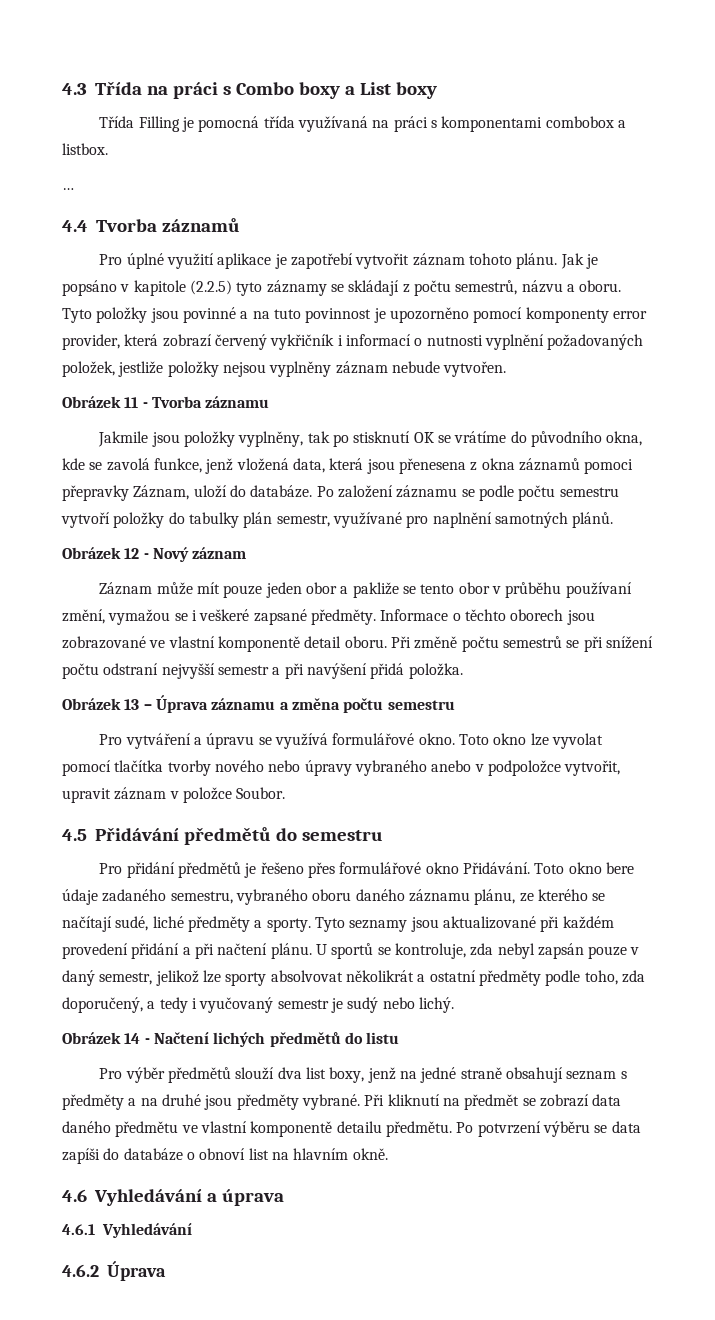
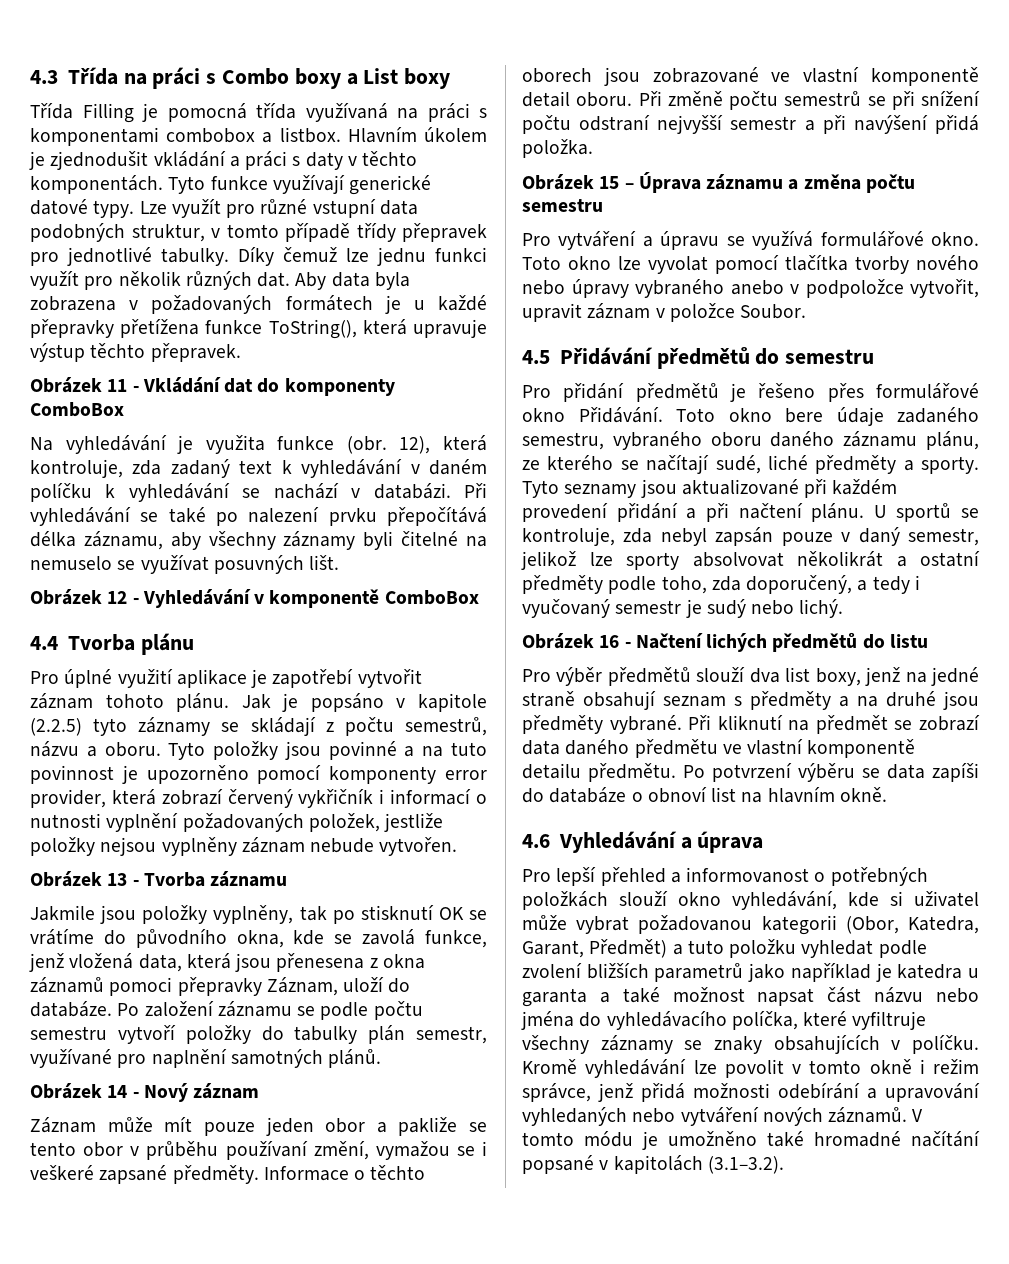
- Třída Filling je pomocná třída využívaná na práci s komponentami combobox a listbox.
- …
+ Třída Filling je pomocná třída využívaná na práci s komponentami combobox a listbox. Hlavním úkolem je zjednodušit vkládání a práci s daty v těchto komponentách. Tyto funkce využívají generické datové typy. Lze využít pro různé vstupní data podobných struktur, v tomto případě třídy přepravek pro jednotlivé tabulky. Díky čemuž lze jednu funkci využít pro několik různých dat. Aby data byla zobrazena v požadovaných formátech je u každé přepravky přetížena funkce ToString(), která upravuje výstup těchto přepravek.
+ Obrázek 11 - Vkládání dat do komponenty ComboBox
+ Na vyhledávání je využita funkce (obr. 12), která kontroluje, zda zadaný text k vyhledávání v daném políčku k vyhledávání se nachází v databázi. Při vyhledávání se také po nalezení prvku přepočítává délka záznamu, aby všechny záznamy byli čitelné na nemuselo se využívat posuvných lišt.
+ Obrázek 12 - Vyhledávání v komponentě ComboBox
- 4.4 Tvorba záznamů
+ 4.4 Tvorba plánu
- Obrázek 11 - Tvorba záznamu
+ Obrázek 13 - Tvorba záznamu
- Obrázek 12 - Nový záznam
+ Obrázek 14 - Nový záznam
- Obrázek 13 – Úprava záznamu a změna počtu semestru
+ Obrázek 15 – Úprava záznamu a změna počtu semestru
- Obrázek 14 - Načtení lichých předmětů do listu
+ Obrázek 16 - Načtení lichých předmětů do listu
- 4.6.1 Vyhledávání
- 4.6.2 Úprava
+ Pro lepší přehled a informovanost o potřebných položkách slouží okno vyhledávání, kde si uživatel může vybrat požadovanou kategorii (Obor, Katedra, Garant, Předmět) a tuto položku vyhledat podle zvolení bližších parametrů jako například je katedra u garanta a také možnost napsat část názvu nebo jména do vyhledávacího políčka, které vyfiltruje všechny záznamy se znaky obsahujících v políčku. Kromě vyhledávání lze povolit v tomto okně i režim správce, jenž přidá možnosti odebírání a upravování vyhledaných nebo vytváření nových záznamů. V tomto módu je umožněno také hromadné načítání popsané v kapitolách (3.1–3.2).

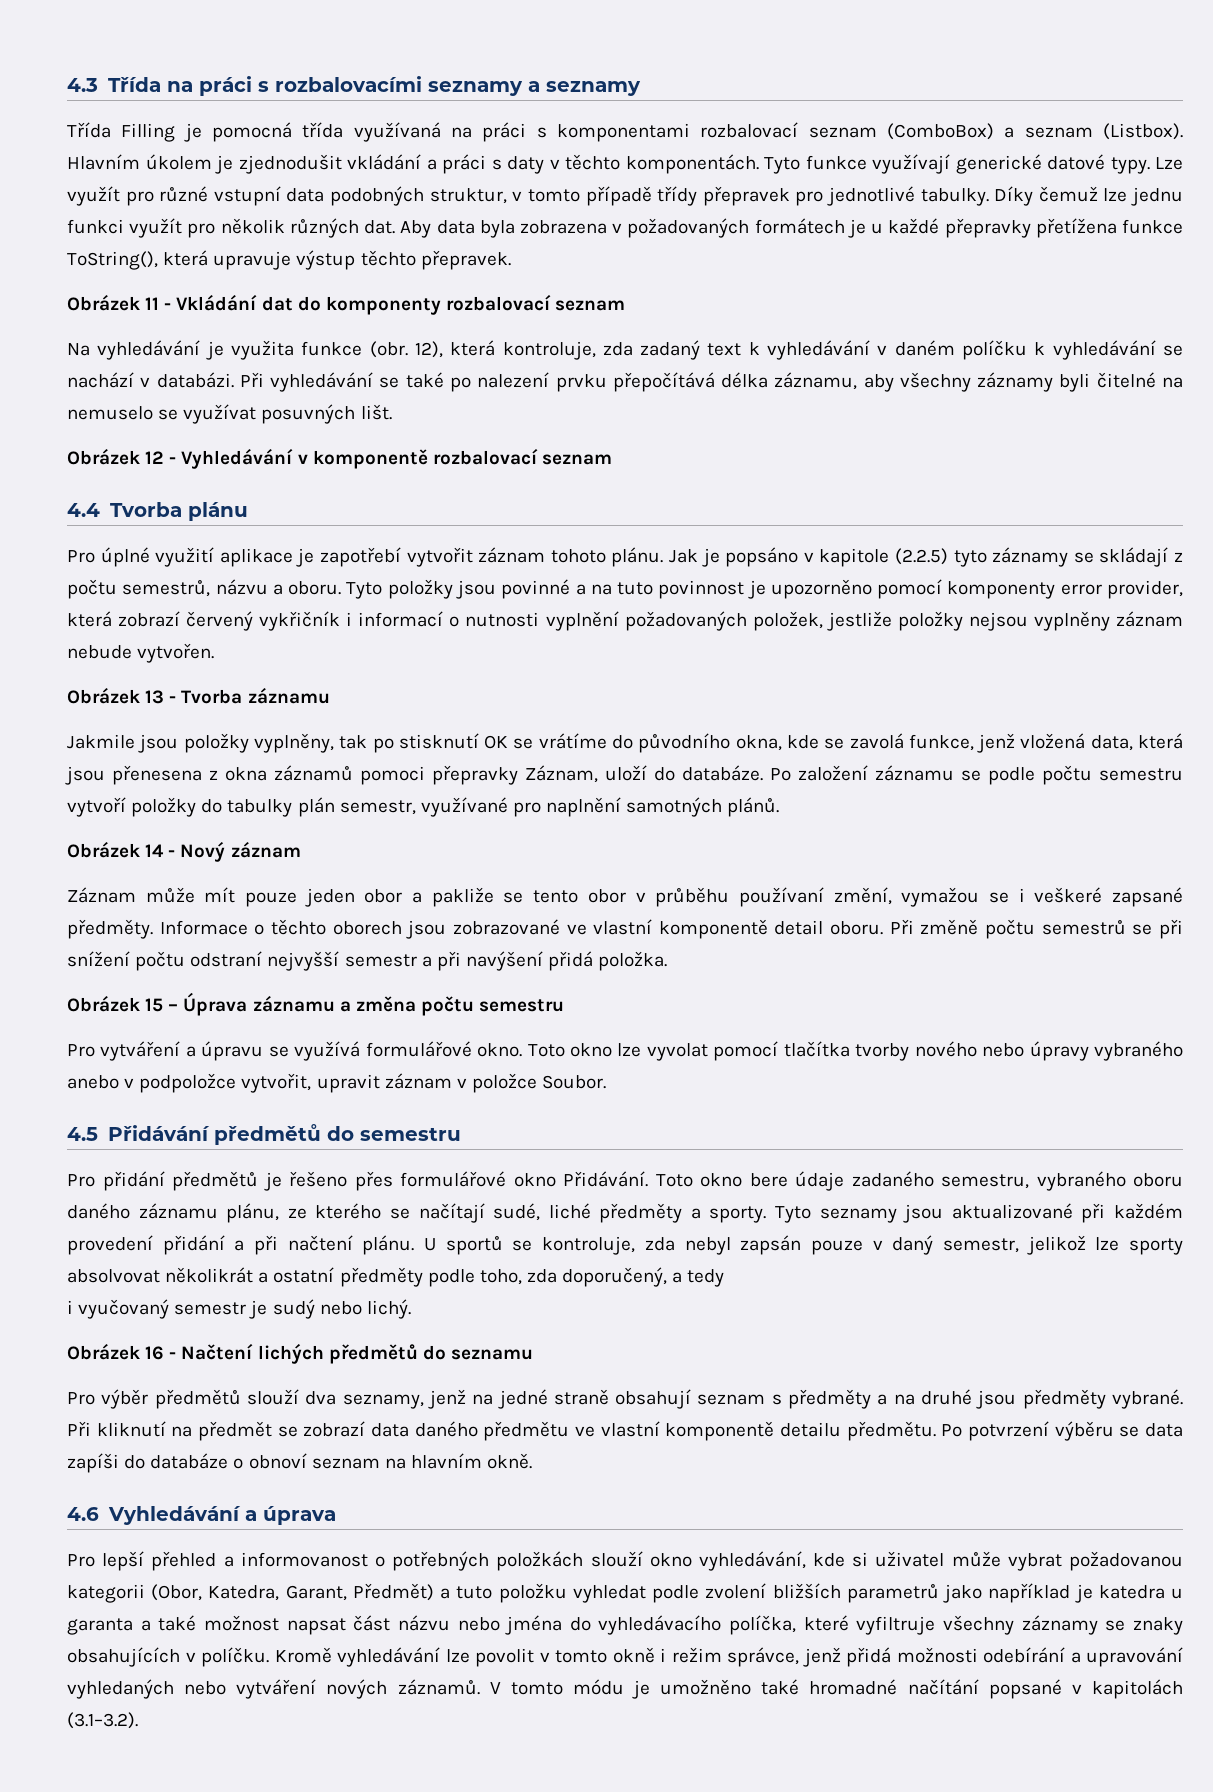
- 4.3 Třída na práci s Combo boxy a List boxy
+ 4.3 Třída na práci s rozbalovacími seznamy a seznamy
- Třída Filling je pomocná třída využívaná na práci s komponentami combobox a listbox.
+ Třída Filling je pomocná třída využívaná na práci s komponentami rozbalovací seznam (ComboBox) a seznam (Listbox).
- Obrázek 11 - Vkládání dat do komponenty ComboBox
+ Obrázek 11 - Vkládání dat do komponenty rozbalovací seznam
- Obrázek 12 - Vyhledávání v komponentě ComboBox
+ Obrázek 12 - Vyhledávání v komponentě rozbalovací seznam
- U sportů se kontroluje, zda nebyl zapsán pouze v daný semestr, jelikož lze sporty absolvovat několikrát a ostatní předměty podle toho, zda doporučený, a tedy i vyučovaný semestr je sudý nebo lichý.
+ U sportů se kontroluje, zda nebyl zapsán pouze v daný semestr, jelikož lze sporty absolvovat několikrát a ostatní předměty podle toho, zda doporučený, a tedy
+ i vyučovaný semestr je sudý nebo lichý.
- Obrázek 16 - Načtení lichých předmětů do listu
+ Obrázek 16 - Načtení lichých předmětů do seznamu
- Pro výběr předmětů slouží dva list boxy, jenž na jedné straně obsahují seznam s předměty a na druhé jsou předměty vybrané.
+ Pro výběr předmětů slouží dva seznamy, jenž na jedné straně obsahují seznam s předměty a na druhé jsou předměty vybrané.
- Po potvrzení výběru se data zapíši do databáze o obnoví list na hlavním okně.
+ Po potvrzení výběru se data zapíši do databáze o obnoví seznam na hlavním okně.

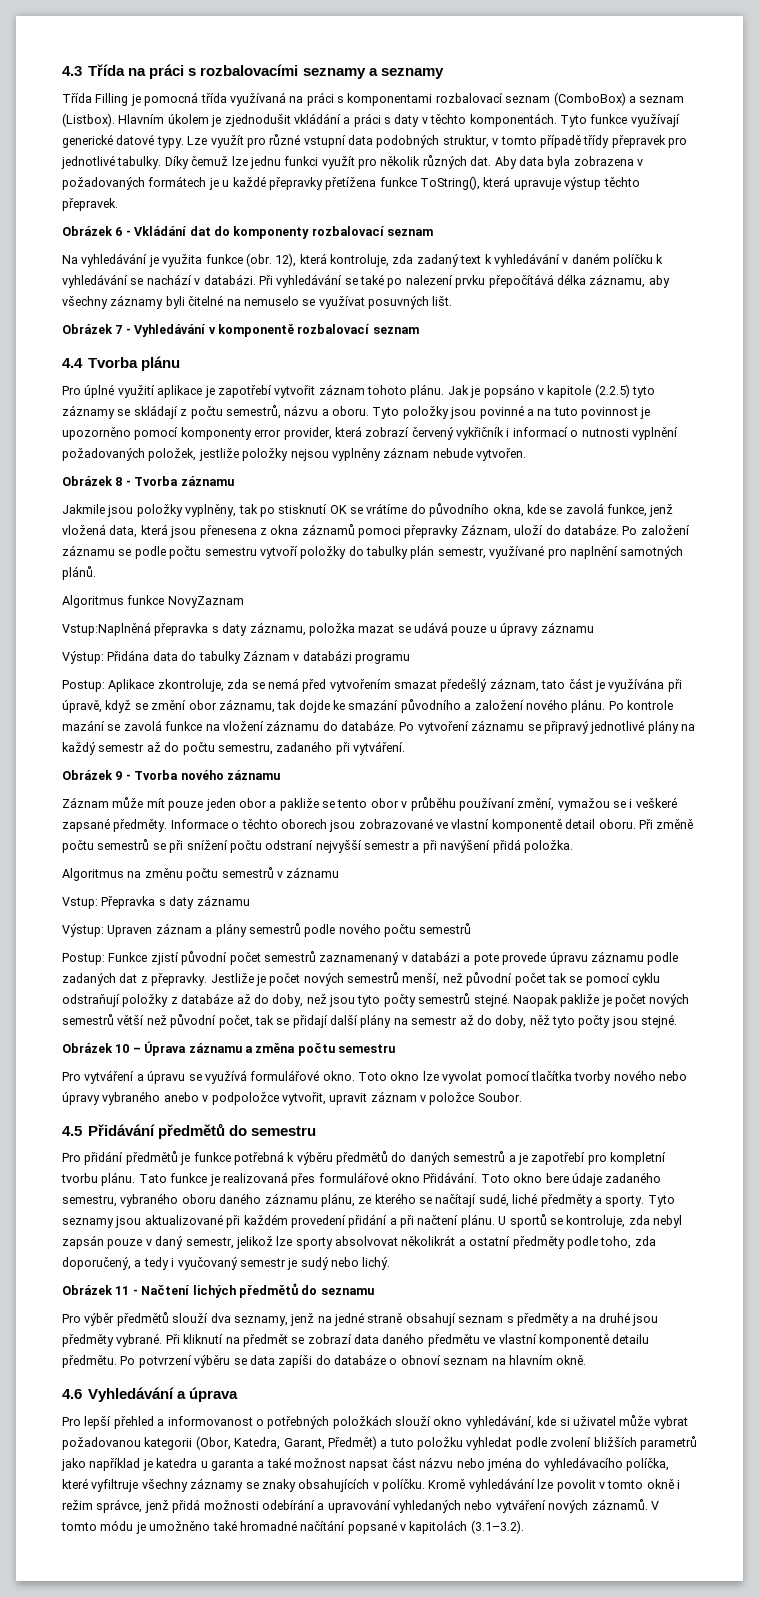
- Obrázek 11 - Vkládání dat do komponenty rozbalovací seznam
+ Obrázek 6 - Vkládání dat do komponenty rozbalovací seznam
- Obrázek 12 - Vyhledávání v komponentě rozbalovací seznam
+ Obrázek 7 - Vyhledávání v komponentě rozbalovací seznam
- Obrázek 13 - Tvorba záznamu
+ Obrázek 8 - Tvorba záznamu
- Obrázek 14 - Nový záznam
+ Algoritmus funkce NovyZaznam
+ Vstup:Naplněná přepravka s daty záznamu, položka mazat se udává pouze u úpravy záznamu
+ Výstup: Přidána data do tabulky Záznam v databázi programu
+ Postup: Aplikace zkontroluje, zda se nemá před vytvořením smazat předešlý záznam, tato část je využívána při úpravě, když se změní obor záznamu, tak dojde ke smazání původního a založení nového plánu. Po kontrole mazání se zavolá funkce na vložení záznamu do databáze. Po vytvoření záznamu se připravý jednotlivé plány na každý semestr až do počtu semestru, zadaného při vytváření.
+ Obrázek 9 - Tvorba nového záznamu
- Obrázek 15 – Úprava záznamu a změna počtu semestru
+ Algoritmus na změnu počtu semestrů v záznamu
+ Vstup: Přepravka s daty záznamu
+ Výstup: Upraven záznam a plány semestrů podle nového počtu semestrů
+ Postup: Funkce zjistí původní počet semestrů zaznamenaný v databázi a pote provede úpravu záznamu podle zadaných dat z přepravky. Jestliže je počet nových semestrů menší, než původní počet tak se pomocí cyklu odstraňují položky z databáze až do doby, než jsou tyto počty semestrů stejné. Naopak pakliže je počet nových semestrů větší než původní počet, tak se přidají další plány na semestr až do doby, něž tyto počty jsou stejné.
+ Obrázek 10 – Úprava záznamu a změna počtu semestru
- Pro přidání předmětů je řešeno přes formulářové okno Přidávání.
+ Pro přidání předmětů je funkce potřebná k výběru předmětů do daných semestrů a je zapotřebí pro kompletní tvorbu plánu. Tato funkce je realizovaná přes formulářové okno Přidávání.
- U sportů se kontroluje, zda nebyl zapsán pouze v daný semestr, jelikož lze sporty absolvovat několikrát a ostatní předměty podle toho, zda doporučený, a tedy
- i vyučovaný semestr je sudý nebo lichý.
+ U sportů se kontroluje, zda nebyl zapsán pouze v daný semestr, jelikož lze sporty absolvovat několikrát a ostatní předměty podle toho, zda doporučený, a tedy i vyučovaný semestr je sudý nebo lichý.
- Obrázek 16 - Načtení lichých předmětů do seznamu
+ Obrázek 11 - Načtení lichých předmětů do seznamu

